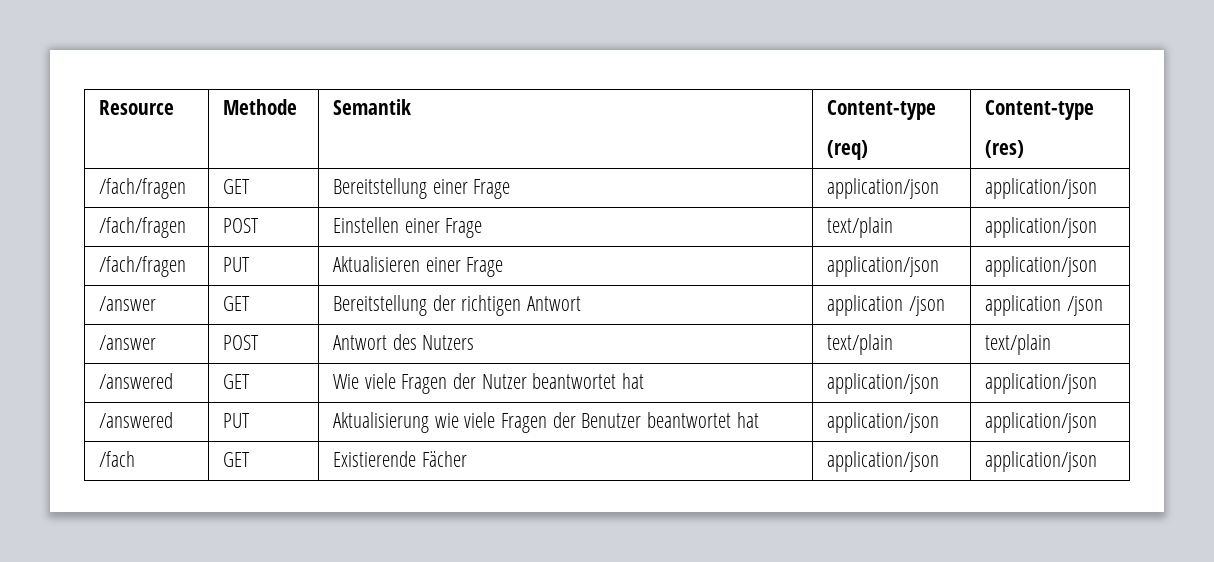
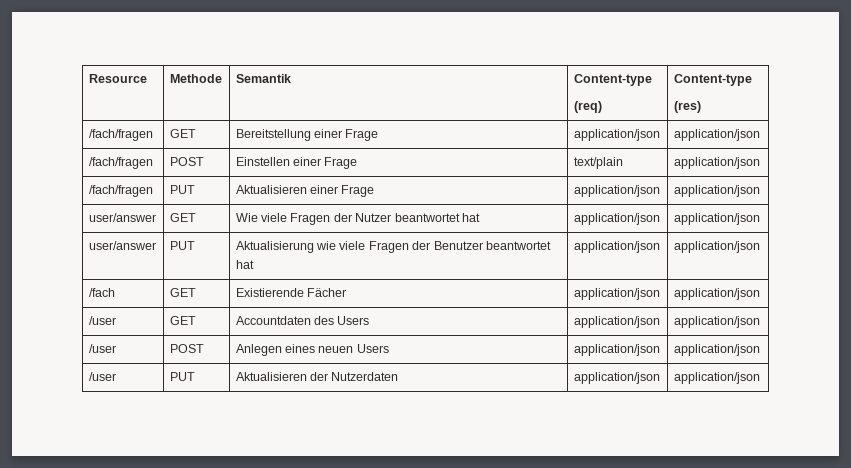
- /answer | GET | Bereitstellung der richtigen Antwort | application /json | application /json
- /answer | POST | Antwort des Nutzers | text/plain | text/plain
- /answered | GET | Wie viele Fragen der Nutzer beantwortet hat | application/json | application/json
+ user/answer | GET | Wie viele Fragen der Nutzer beantwortet hat | application/json | application/json
- /answered | PUT | Aktualisierung wie viele Fragen der Benutzer beantwortet hat | application/json | application/json
+ user/answer | PUT | Aktualisierung wie viele Fragen der Benutzer beantwortet hat | application/json | application/json
+ /user | GET | Accountdaten des Users | application/json | application/json
+ /user | POST | Anlegen eines neuen Users | application/json | application/json
+ /user | PUT | Aktualisieren der Nutzerdaten | application/json | application/json

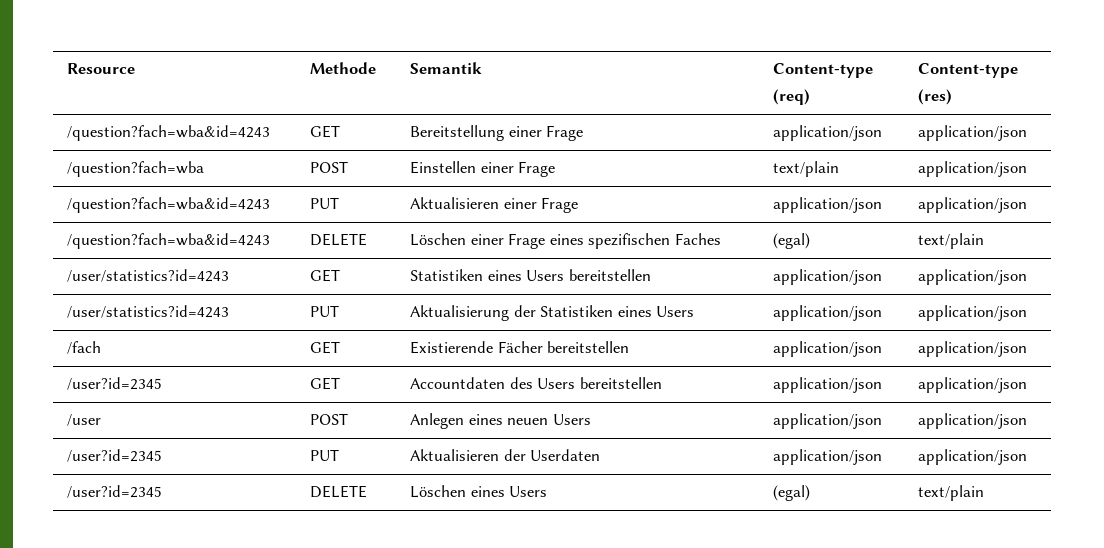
- /fach/fragen | GET | Bereitstellung einer Frage | application/json | application/json
+ /question?fach=wba&id=4243 | GET | Bereitstellung einer Frage | application/json | application/json
- /fach/fragen | POST | Einstellen einer Frage | text/plain | application/json
+ /question?fach=wba | POST | Einstellen einer Frage | text/plain | application/json
- /fach/fragen | PUT | Aktualisieren einer Frage | application/json | application/json
+ /question?fach=wba&id=4243 | PUT | Aktualisieren einer Frage | application/json | application/json
- user/answer | GET | Wie viele Fragen der Nutzer beantwortet hat | application/json | application/json
- user/answer | PUT | Aktualisierung wie viele Fragen der Benutzer beantwortet hat | application/json | application/json
+ /question?fach=wba&id=4243 | DELETE | Löschen einer Frage eines spezifischen Faches | (egal) | text/plain
+ /user/statistics?id=4243 | GET | Statistiken eines Users bereitstellen | application/json | application/json
+ /user/statistics?id=4243 | PUT | Aktualisierung der Statistiken eines Users | application/json | application/json
- /fach | GET | Existierende Fächer | application/json | application/json
- /user | GET | Accountdaten des Users | application/json | application/json
+ /fach | GET | Existierende Fächer bereitstellen | application/json | application/json
+ /user?id=2345 | GET | Accountdaten des Users bereitstellen | application/json | application/json
- /user | PUT | Aktualisieren der Nutzerdaten | application/json | application/json
+ /user?id=2345 | PUT | Aktualisieren der Userdaten | application/json | application/json
+ /user?id=2345 | DELETE | Löschen eines Users | (egal) | text/plain

